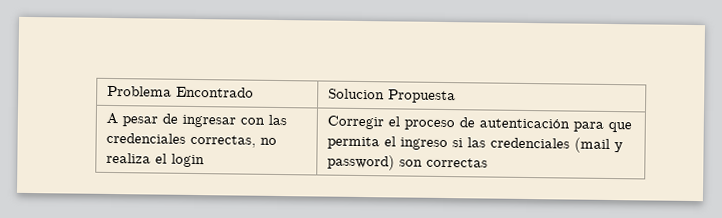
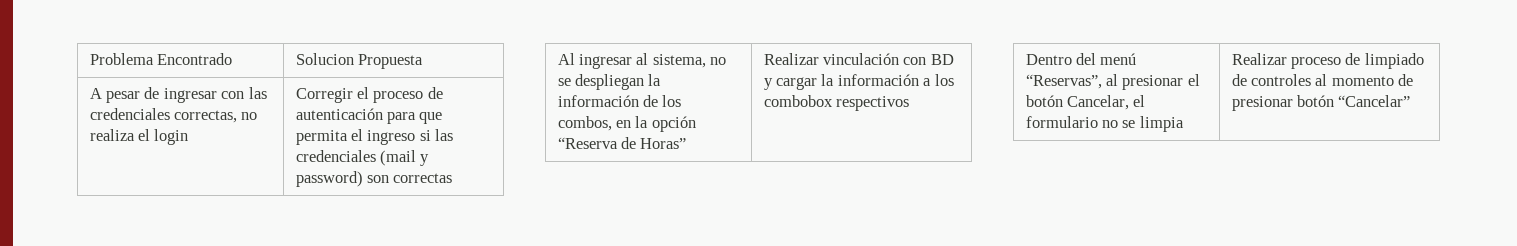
+ Al ingresar al sistema, no se despliegan la información de los combos, en la opción “Reserva de Horas” | Realizar vinculación con BD y cargar la información a los combobox respectivos
+ Dentro del menú “Reservas”, al presionar el botón Cancelar, el formulario no se limpia | Realizar proceso de limpiado de controles al momento de presionar botón “Cancelar”

